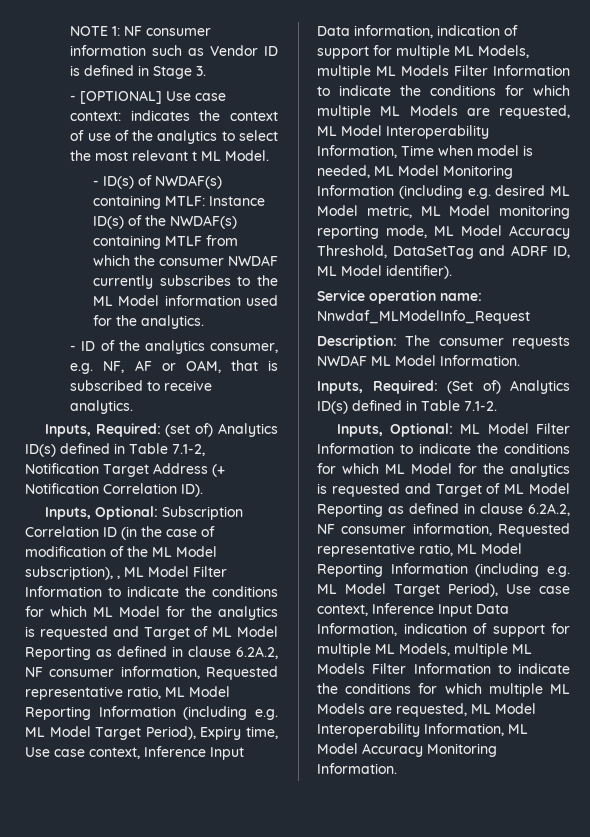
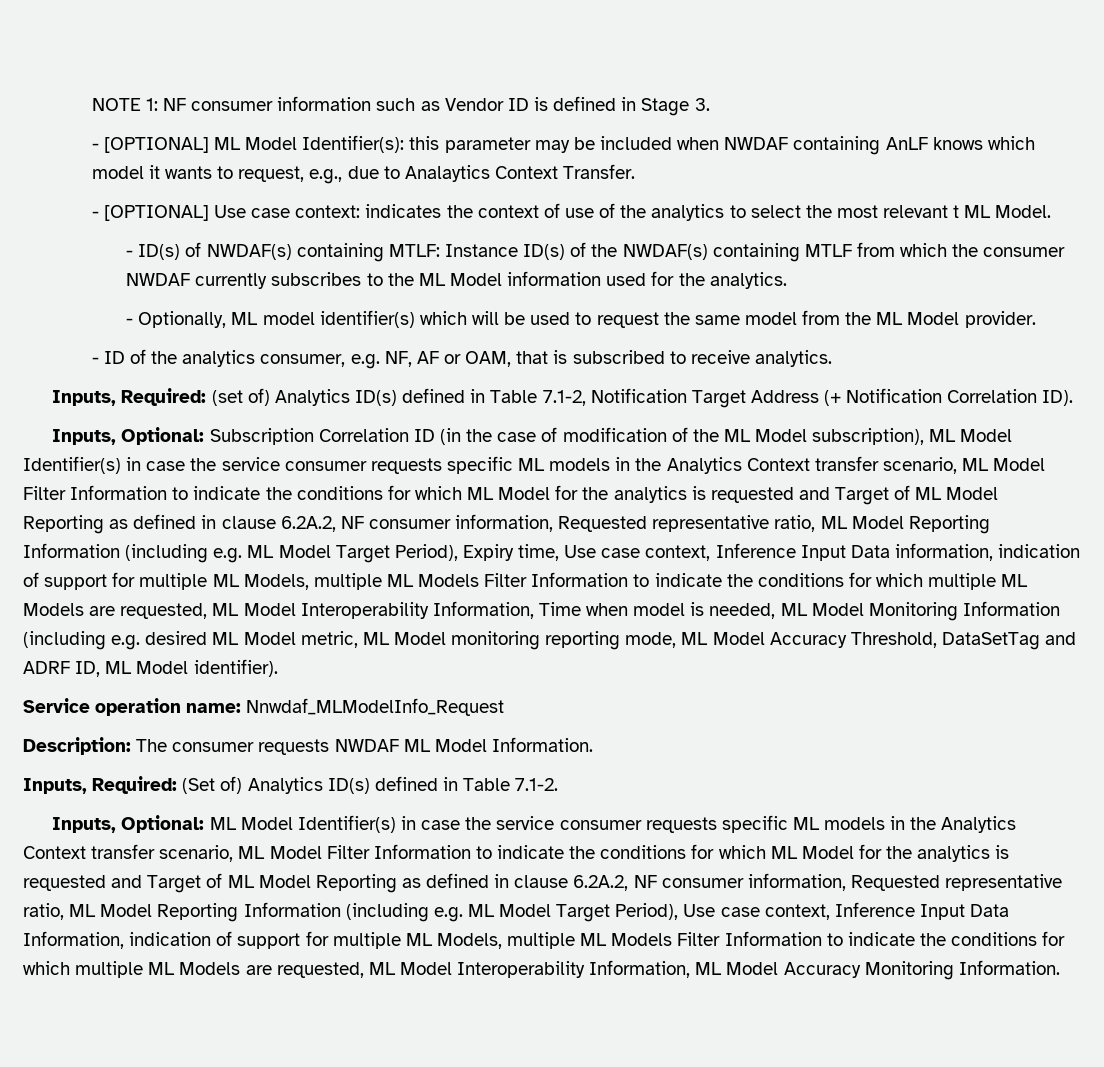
+ - [OPTIONAL] ML Model Identifier(s): this parameter may be included when NWDAF containing AnLF knows which model it wants to request, e.g., due to Analaytics Context Transfer.
+ - Optionally, ML model identifier(s) which will be used to request the same model from the ML Model provider.
- Subscription Correlation ID (in the case of modification of the ML Model subscription), , ML Model Filter Information to indicate the conditions for which ML Model for the analytics is requested and Target of ML Model Reporting as defined in clause 6.2A.2, NF consumer information, Requested representative ratio, ML Model Reporting Information (including e.g. ML Model Target Period), Expiry time, Use case context, Inference Input Data information, indication of support for multiple ML Models, multiple ML Models Filter Information to indicate the conditions for which multiple ML Models are requested, ML Model Interoperability Information, Time when model is needed, ML Model Monitoring Information (including e.g. desired ML Model metric, ML Model monitoring reporting mode, ML Model Accuracy Threshold, DataSetTag and ADRF ID, ML Model identifier).
+ Subscription Correlation ID (in the case of modification of the ML Model subscription), ML Model Identifier(s) in case the service consumer requests specific ML models in the Analytics Context transfer scenario, ML Model Filter Information to indicate the conditions for which ML Model for the analytics is requested and Target of ML Model Reporting as defined in clause 6.2A.2, NF consumer information, Requested representative ratio, ML Model Reporting Information (including e.g. ML Model Target Period), Expiry time, Use case context, Inference Input Data information, indication of support for multiple ML Models, multiple ML Models Filter Information to indicate the conditions for which multiple ML Models are requested, ML Model Interoperability Information, Time when model is needed, ML Model Monitoring Information (including e.g. desired ML Model metric, ML Model monitoring reporting mode, ML Model Accuracy Threshold, DataSetTag and ADRF ID, ML Model identifier).
- ML Model Filter Information to indicate the conditions for which ML Model for the analytics is requested and Target of ML Model Reporting as defined in clause 6.2A.2, NF consumer information, Requested representative ratio, ML Model Reporting Information (including e.g. ML Model Target Period), Use case context, Inference Input Data Information, indication of support for multiple ML Models, multiple ML Models Filter Information to indicate the conditions for which multiple ML Models are requested, ML Model Interoperability Information, ML Model Accuracy Monitoring Information.
+ ML Model Identifier(s) in case the service consumer requests specific ML models in the Analytics Context transfer scenario, ML Model Filter Information to indicate the conditions for which ML Model for the analytics is requested and Target of ML Model Reporting as defined in clause 6.2A.2, NF consumer information, Requested representative ratio, ML Model Reporting Information (including e.g. ML Model Target Period), Use case context, Inference Input Data Information, indication of support for multiple ML Models, multiple ML Models Filter Information to indicate the conditions for which multiple ML Models are requested, ML Model Interoperability Information, ML Model Accuracy Monitoring Information.

